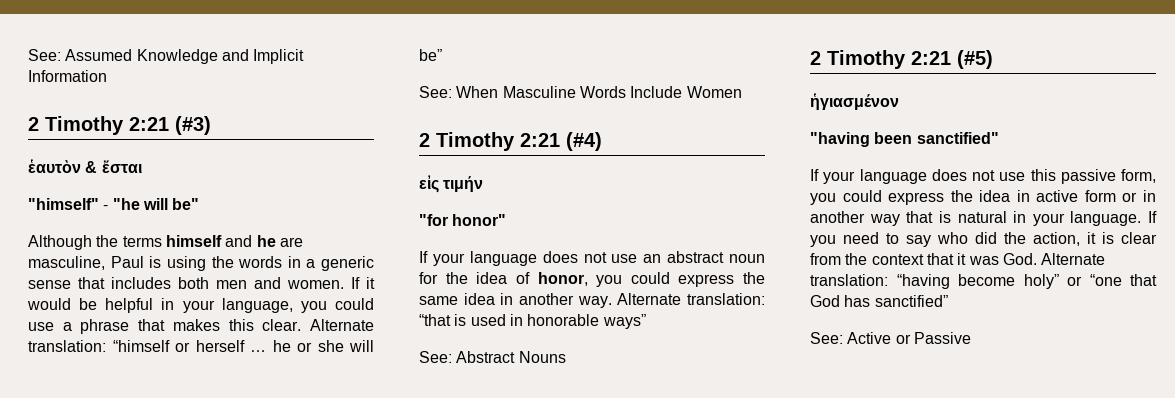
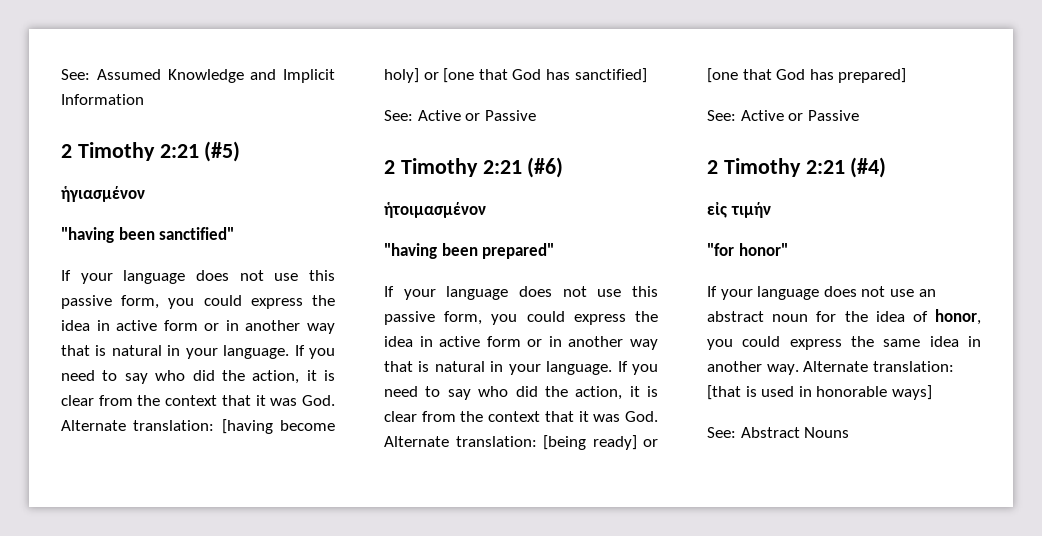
- 2 Timothy 2:21 (#3)
- ἑαυτὸν & ἔσται
- "himself" - "he will be"
- Although the terms himself and he are masculine, Paul is using the words in a generic sense that includes both men and women. If it would be helpful in your language, you could use a phrase that makes this clear. Alternate translation: “himself or herself … he or she will be”
- See: When Masculine Words Include Women
- 2 Timothy 2:21 (#4)
- εἰς τιμήν
- "for honor"
- If your language does not use an abstract noun for the idea of honor, you could express the same idea in another way. Alternate translation: “that is used in honorable ways”
- See: Abstract Nouns
- If you need to say who did the action, it is clear from the context that it was God. Alternate translation: “having become holy” or “one that God has sanctified”
+ If you need to say who did the action, it is clear from the context that it was God. Alternate translation: [having become holy] or [one that God has sanctified]
  See: Active or Passive
+ 2 Timothy 2:21 (#6)
+ ἡτοιμασμένον
+ "having been prepared"
+ If your language does not use this passive form, you could express the idea in active form or in another way that is natural in your language. If you need to say who did the action, it is clear from the context that it was God. Alternate translation: [being ready] or [one that God has prepared]
+ See: Active or Passive
+ 2 Timothy 2:21 (#4)
+ εἰς τιμήν
+ "for honor"
+ If your language does not use an abstract noun for the idea of honor, you could express the same idea in another way. Alternate translation: [that is used in honorable ways]
+ See: Abstract Nouns

